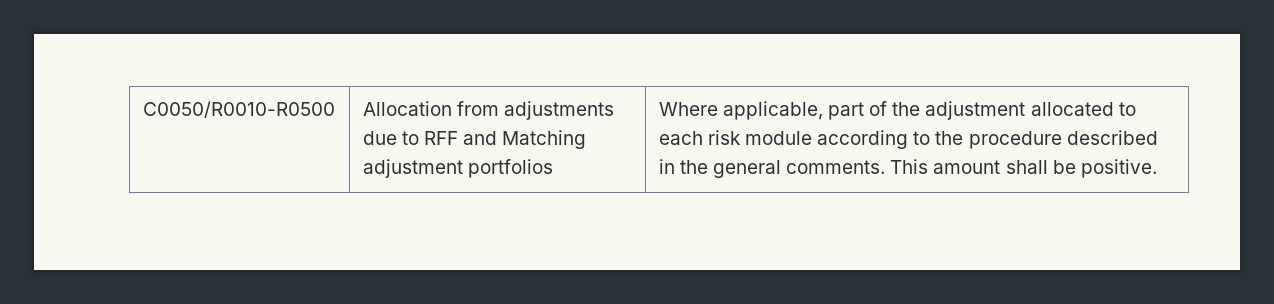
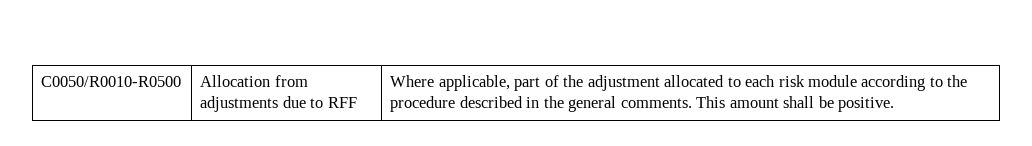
- C0050/R0010-R0500 | Allocation from adjustments due to RFF and Matching adjustment portfolios | Where applicable, part of the adjustment allocated to each risk module according to the procedure described in the general comments. This amount shall be positive.
+ C0050/R0010-R0500 | Allocation from adjustments due to RFF | Where applicable, part of the adjustment allocated to each risk module according to the procedure described in the general comments. This amount shall be positive.

